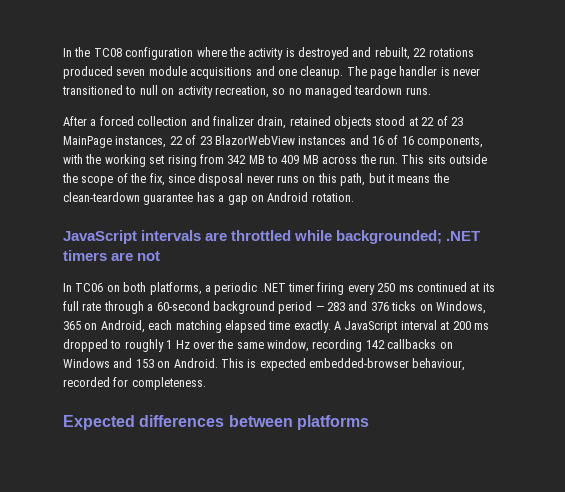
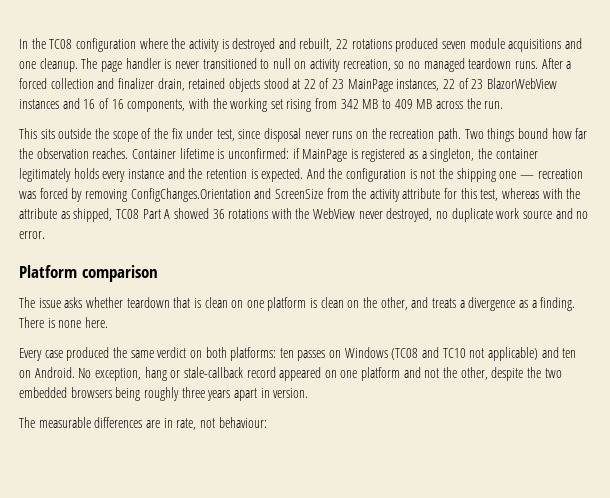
- The page handler is never transitioned to null on activity recreation, so no managed teardown runs.
- After a forced collection and finalizer drain, retained objects stood at 22 of 23 MainPage instances, 22 of 23 BlazorWebView instances and 16 of 16 components, with the working set rising from 342 MB to 409 MB across the run. This sits outside the scope of the fix, since disposal never runs on this path, but it means the clean-teardown guarantee has a gap on Android rotation.
- JavaScript intervals are throttled while backgrounded; .NET timers are not
- In TC06 on both platforms, a periodic .NET timer firing every 250 ms continued at its full rate through a 60-second background period — 283 and 376 ticks on Windows, 365 on Android, each matching elapsed time exactly. A JavaScript interval at 200 ms dropped to roughly 1 Hz over the same window, recording 142 callbacks on Windows and 153 on Android. This is expected embedded-browser behaviour, recorded for completeness.
- Expected differences between platforms
+ The page handler is never transitioned to null on activity recreation, so no managed teardown runs. After a forced collection and finalizer drain, retained objects stood at 22 of 23 MainPage instances, 22 of 23 BlazorWebView instances and 16 of 16 components, with the working set rising from 342 MB to 409 MB across the run.
+ This sits outside the scope of the fix under test, since disposal never runs on the recreation path. Two things bound how far the observation reaches. Container lifetime is unconfirmed: if MainPage is registered as a singleton, the container legitimately holds every instance and the retention is expected. And the configuration is not the shipping one — recreation was forced by removing ConfigChanges.Orientation and ScreenSize from the activity attribute for this test, whereas with the attribute as shipped, TC08 Part A showed 36 rotations with the WebView never destroyed, no duplicate work source and no error.
+ Platform comparison
+ The issue asks whether teardown that is clean on one platform is clean on the other, and treats a divergence as a finding. There is none here.
+ Every case produced the same verdict on both platforms: ten passes on Windows (TC08 and TC10 not applicable) and ten on Android. No exception, hang or stale-callback record appeared on one platform and not the other, despite the two embedded browsers being roughly three years apart in version.
+ The measurable differences are in rate, not behaviour:

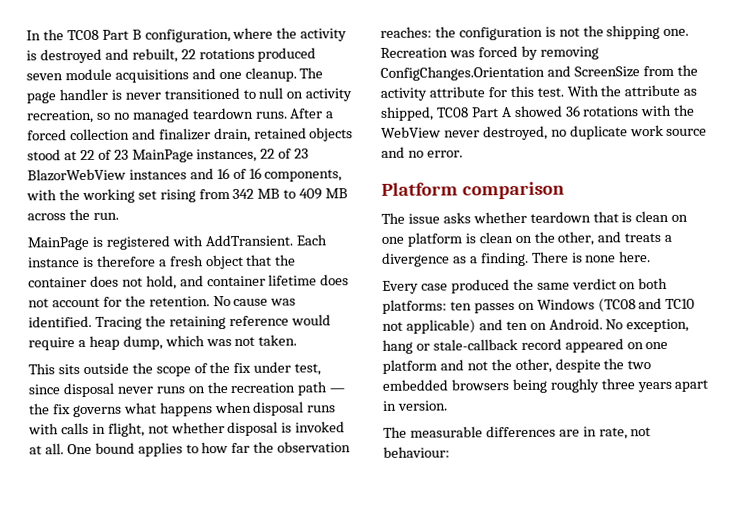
- In the TC08 configuration where the activity is destroyed and rebuilt, 22 rotations produced seven module acquisitions and one cleanup.
+ In the TC08 Part B configuration, where the activity is destroyed and rebuilt, 22 rotations produced seven module acquisitions and one cleanup.
+ MainPage is registered with AddTransient. Each instance is therefore a fresh object that the container does not hold, and container lifetime does not account for the retention. No cause was identified. Tracing the retaining reference would require a heap dump, which was not taken.
- This sits outside the scope of the fix under test, since disposal never runs on the recreation path. Two things bound how far the observation reaches. Container lifetime is unconfirmed: if MainPage is registered as a singleton, the container legitimately holds every instance and the retention is expected. And the configuration is not the shipping one — recreation was forced by removing ConfigChanges.Orientation and ScreenSize from the activity attribute for this test, whereas with the attribute as shipped, TC08 Part A showed 36 rotations with the WebView never destroyed, no duplicate work source and no error.
+ This sits outside the scope of the fix under test, since disposal never runs on the recreation path — the fix governs what happens when disposal runs with calls in flight, not whether disposal is invoked at all. One bound applies to how far the observation reaches: the configuration is not the shipping one. Recreation was forced by removing ConfigChanges.Orientation and ScreenSize from the activity attribute for this test. With the attribute as shipped, TC08 Part A showed 36 rotations with the WebView never destroyed, no duplicate work source and no error.

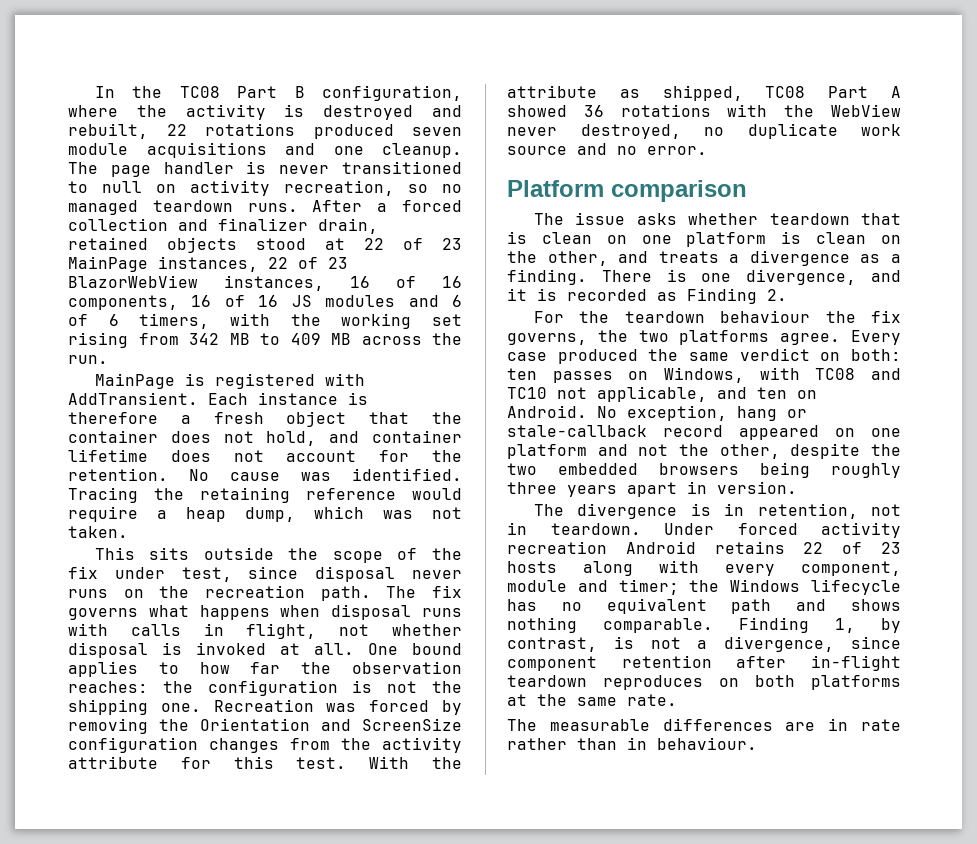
- After a forced collection and finalizer drain, retained objects stood at 22 of 23 MainPage instances, 22 of 23 BlazorWebView instances and 16 of 16 components, with the working set rising from 342 MB to 409 MB across the run.
+ After a forced collection and finalizer drain, retained objects stood at 22 of 23 MainPage instances, 22 of 23 BlazorWebView instances, 16 of 16 components, 16 of 16 JS modules and 6 of 6 timers, with the working set rising from 342 MB to 409 MB across the run.
- This sits outside the scope of the fix under test, since disposal never runs on the recreation path — the fix governs what happens when disposal runs with calls in flight, not whether disposal is invoked at all.
+ This sits outside the scope of the fix under test, since disposal never runs on the recreation path. The fix governs what happens when disposal runs with calls in flight, not whether disposal is invoked at all.
- Recreation was forced by removing ConfigChanges.Orientation and ScreenSize from the activity attribute for this test.
+ Recreation was forced by removing the Orientation and ScreenSize configuration changes from the activity attribute for this test.
- There is none here.
- Every case produced the same verdict on both platforms: ten passes on Windows (TC08 and TC10 not applicable) and ten on Android.
+ There is one divergence, and it is recorded as Finding 2.
+ For the teardown behaviour the fix governs, the two platforms agree. Every case produced the same verdict on both: ten passes on Windows, with TC08 and TC10 not applicable, and ten on Android.
+ The divergence is in retention, not in teardown. Under forced activity recreation Android retains 22 of 23 hosts along with every component, module and timer; the Windows lifecycle has no equivalent path and shows nothing comparable. Finding 1, by contrast, is not a divergence, since component retention after in-flight teardown reproduces on both platforms at the same rate.
- The measurable differences are in rate, not behaviour:
+ The measurable differences are in rate rather than in behaviour.

